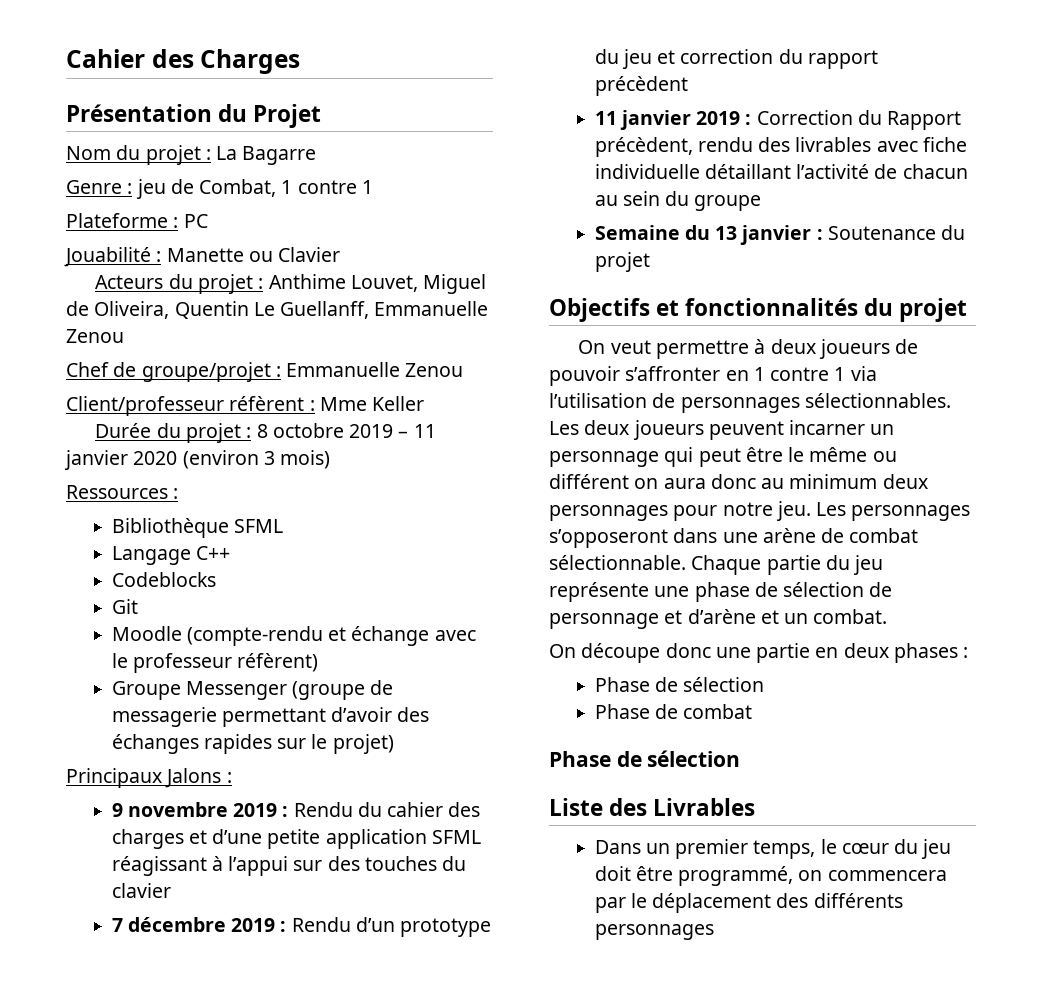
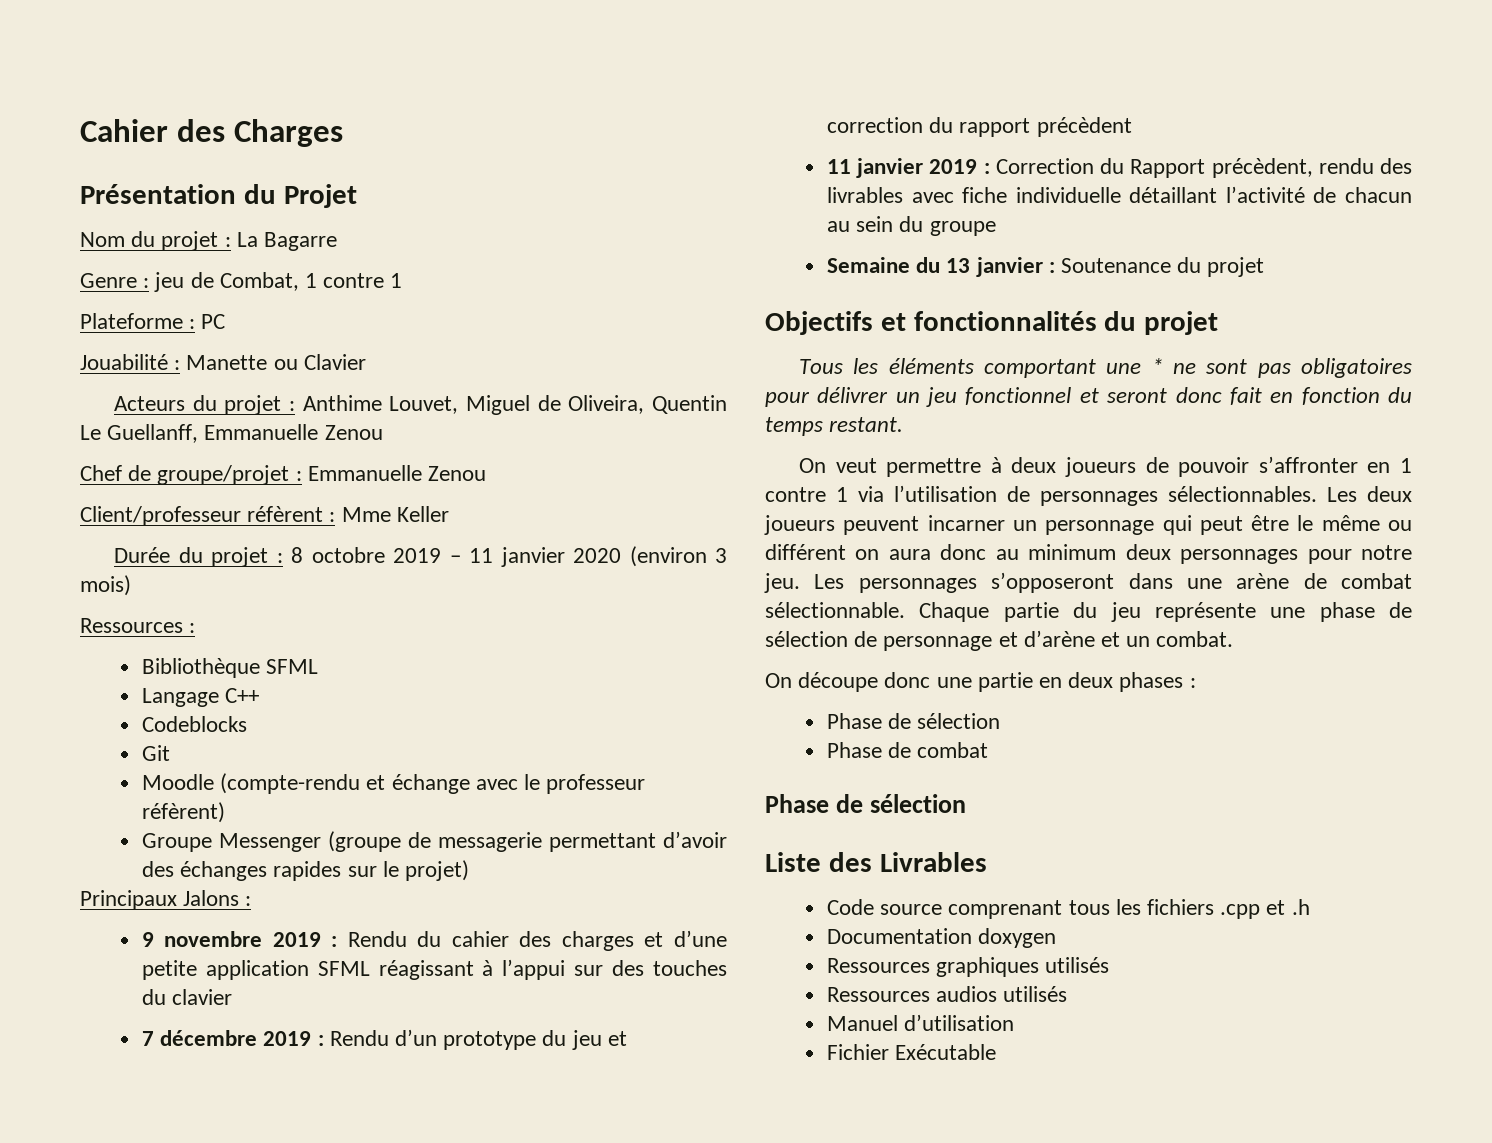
+ Tous les éléments comportant une * ne sont pas obligatoires pour délivrer un jeu fonctionnel et seront donc fait en fonction du temps restant.
- Dans un premier temps, le cœur du jeu doit être programmé, on commencera par le déplacement des différents personnages
+ Code source comprenant tous les fichiers .cpp et .h
+ Documentation doxygen
+ Ressources graphiques utilisés
+ Ressources audios utilisés
+ Manuel d’utilisation
+ Fichier Exécutable

